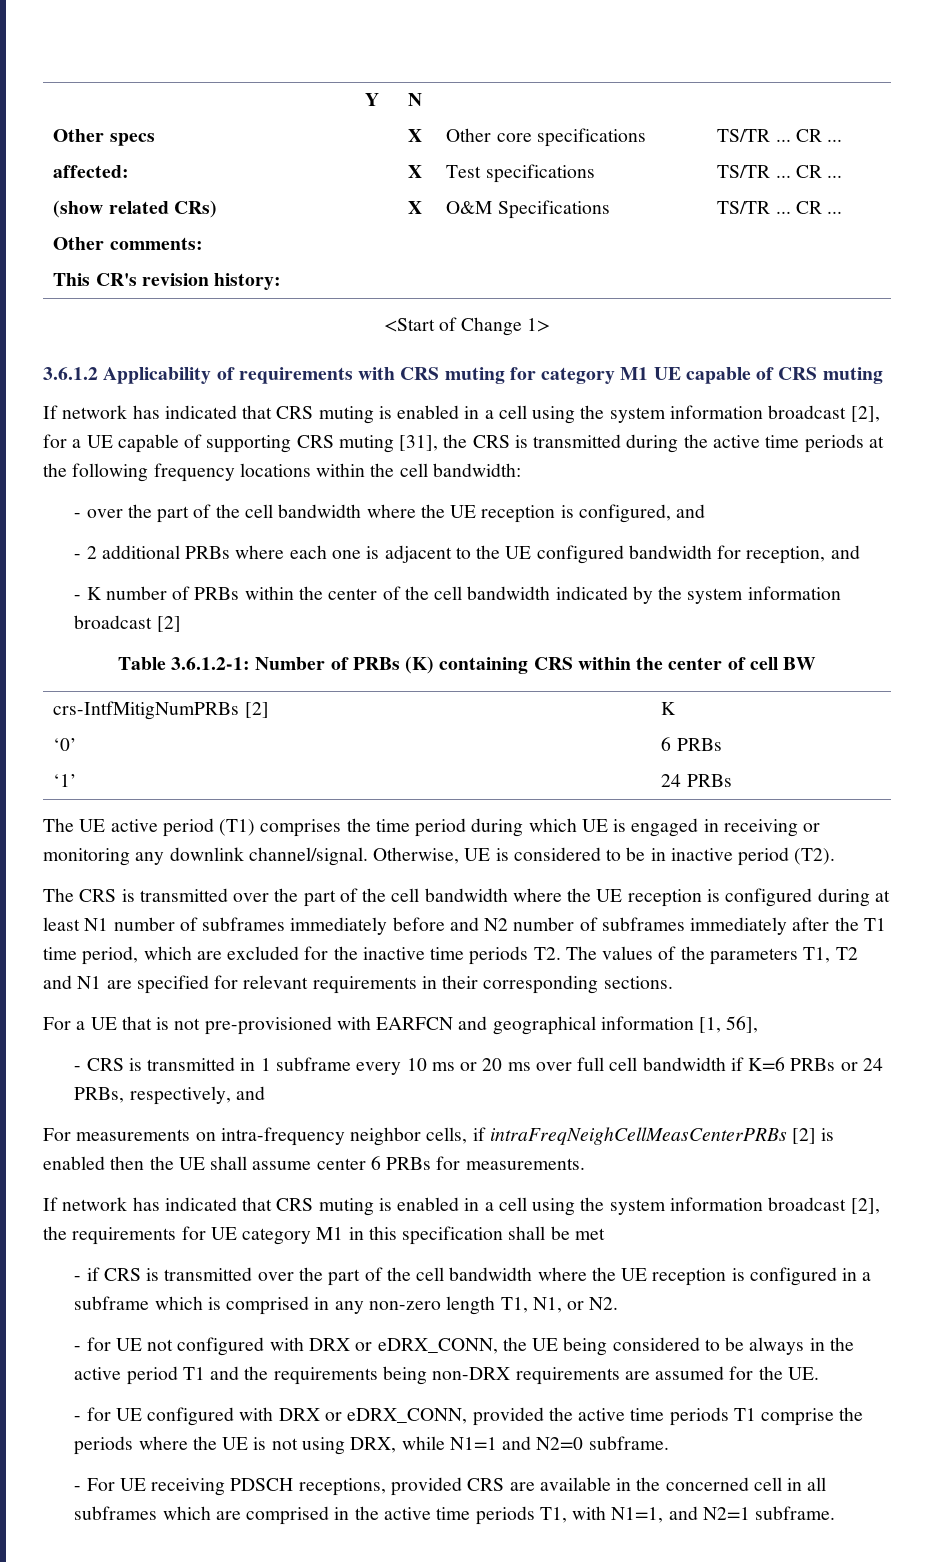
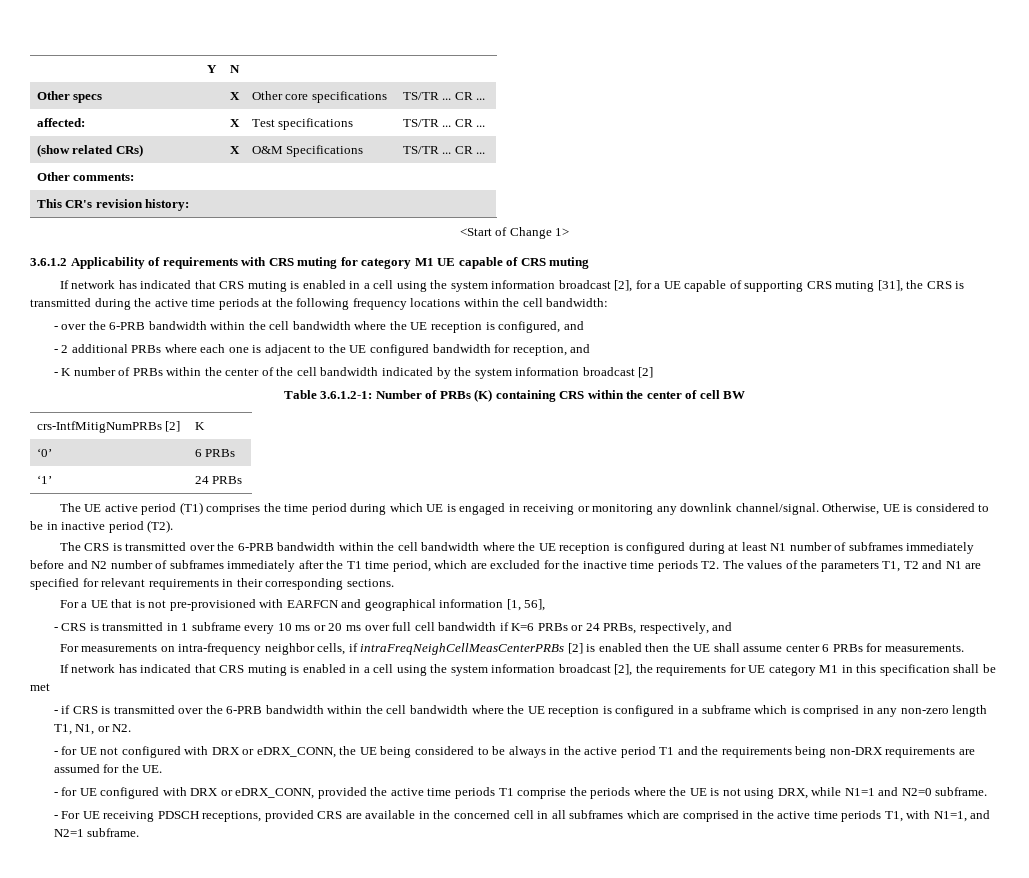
- - over the part of the cell bandwidth where the UE reception is configured, and
+ - over the 6-PRB bandwidth within the cell bandwidth where the UE reception is configured, and
- The CRS is transmitted over the part of the cell bandwidth where the UE reception is configured during at least N1 number of subframes immediately before and N2 number of subframes immediately after the T1 time period, which are excluded for the inactive time periods T2. The values of the parameters T1, T2 and N1 are specified for relevant requirements in their corresponding sections.
+ The CRS is transmitted over the 6-PRB bandwidth within the cell bandwidth where the UE reception is configured during at least N1 number of subframes immediately before and N2 number of subframes immediately after the T1 time period, which are excluded for the inactive time periods T2. The values of the parameters T1, T2 and N1 are specified for relevant requirements in their corresponding sections.
- - if CRS is transmitted over the part of the cell bandwidth where the UE reception is configured in a subframe which is comprised in any non-zero length T1, N1, or N2.
+ - if CRS is transmitted over the 6-PRB bandwidth within the cell bandwidth where the UE reception is configured in a subframe which is comprised in any non-zero length T1, N1, or N2.

